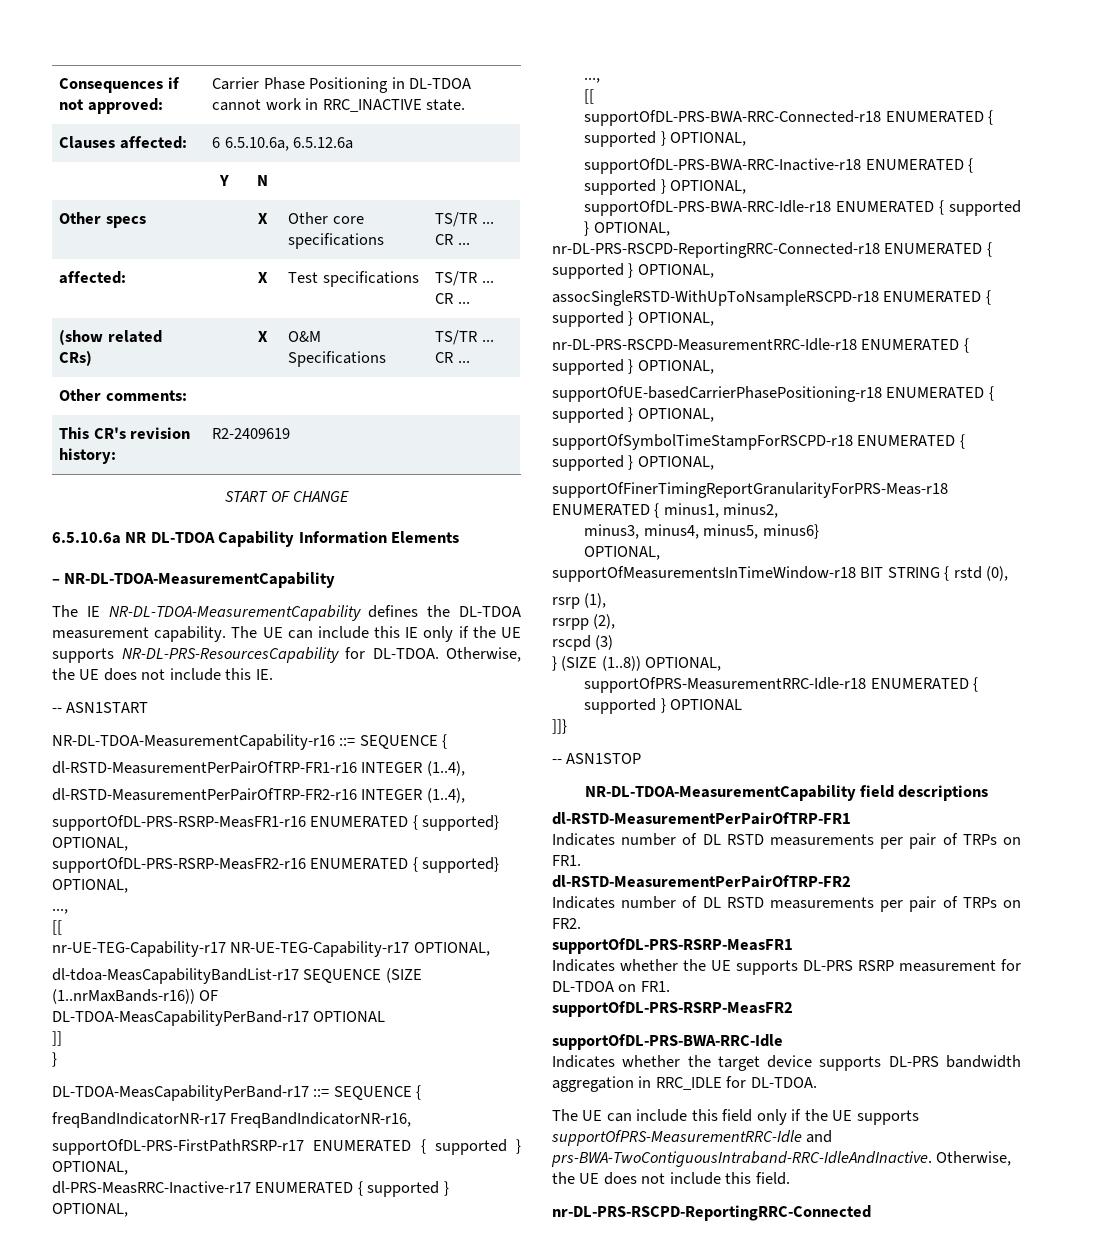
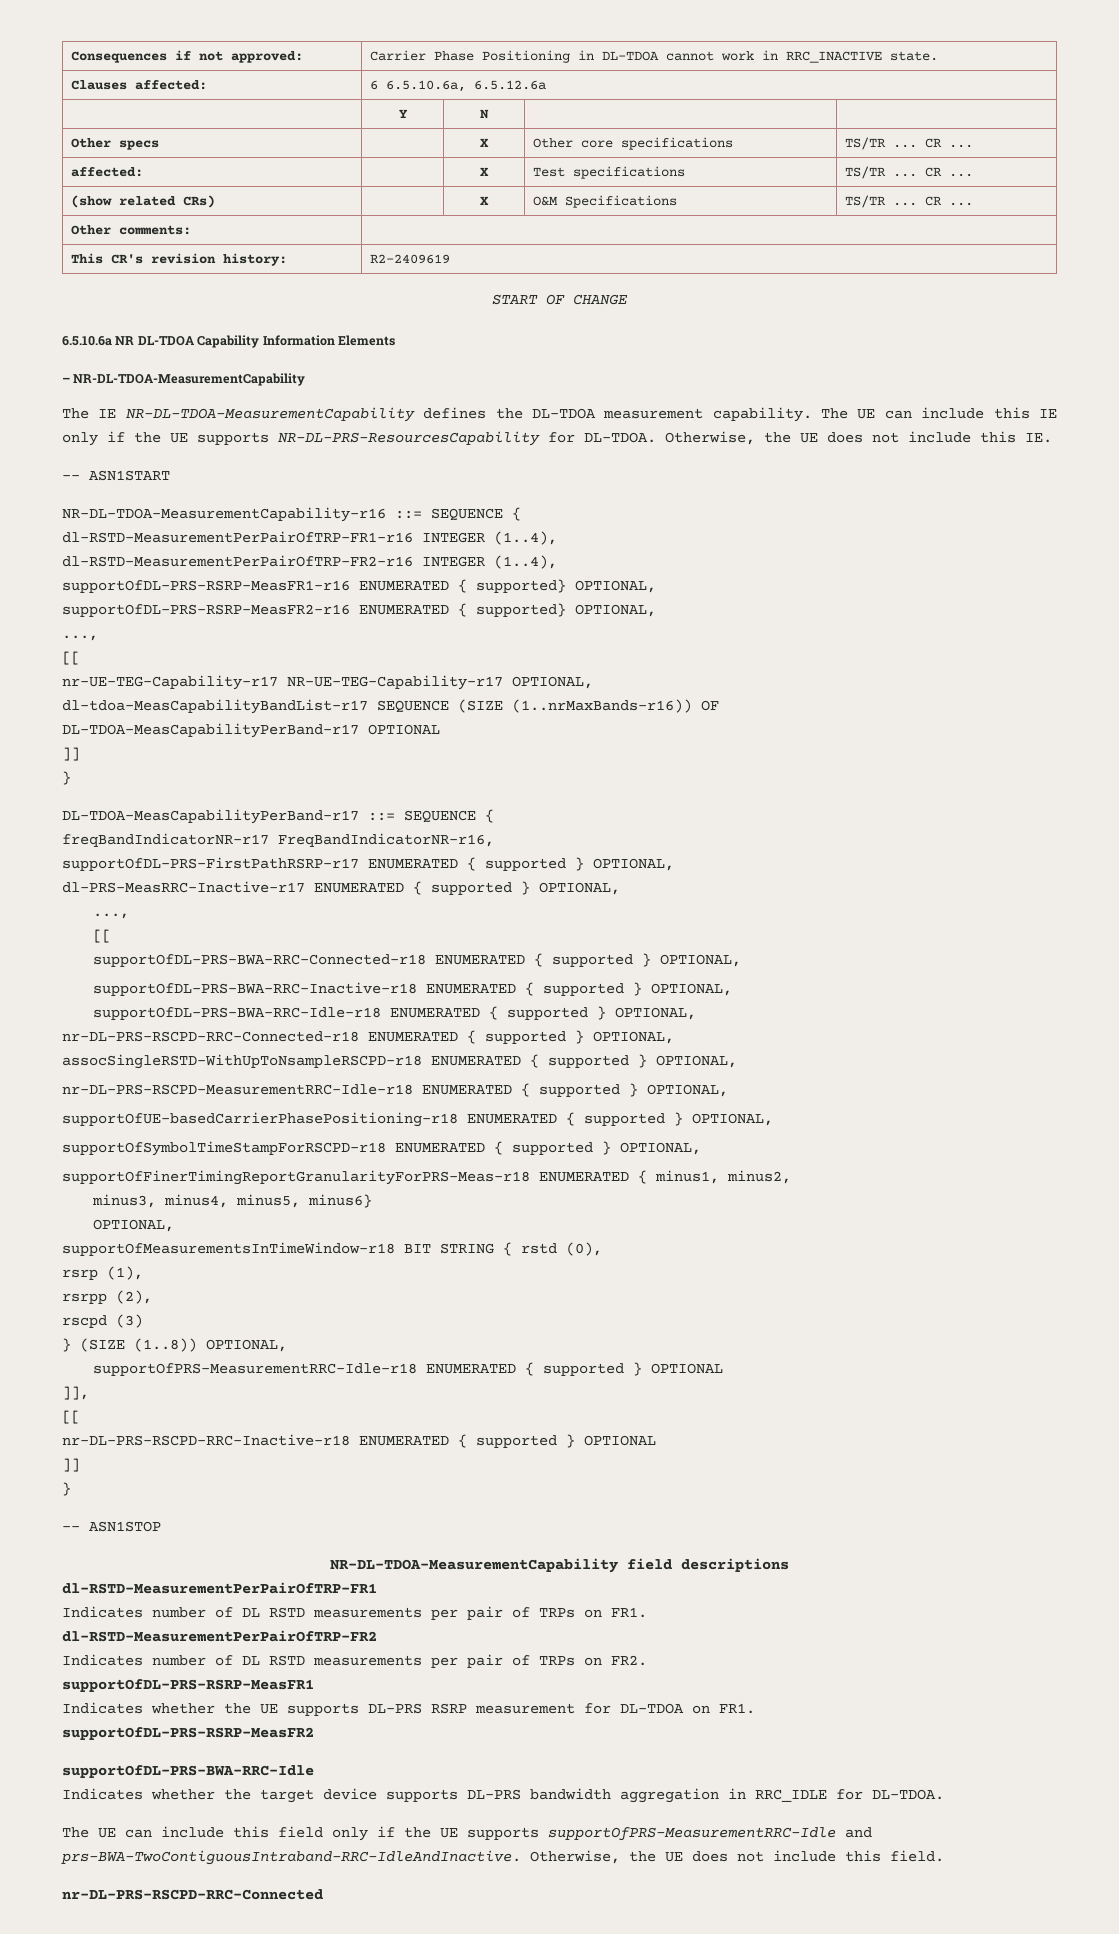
- nr-DL-PRS-RSCPD-ReportingRRC-Connected-r18 ENUMERATED { supported } OPTIONAL,
+ nr-DL-PRS-RSCPD-RRC-Connected-r18 ENUMERATED { supported } OPTIONAL,
- ]]}
+ ]],
+ [[
+ nr-DL-PRS-RSCPD-RRC-Inactive-r18 ENUMERATED { supported } OPTIONAL
+ ]]
+ }
- nr-DL-PRS-RSCPD-ReportingRRC-Connected
+ nr-DL-PRS-RSCPD-RRC-Connected

